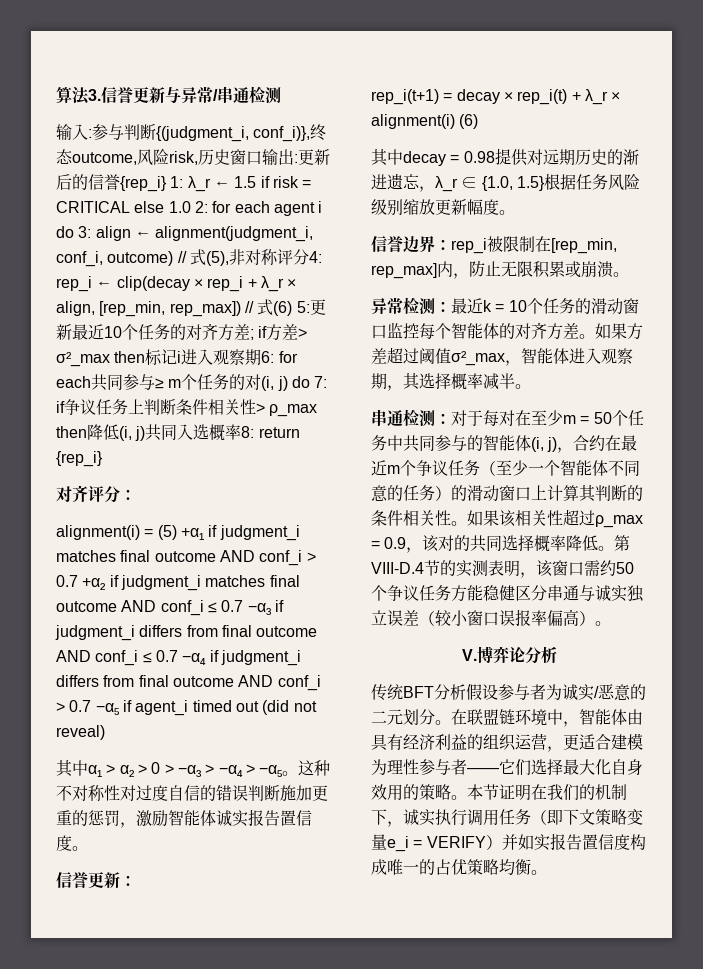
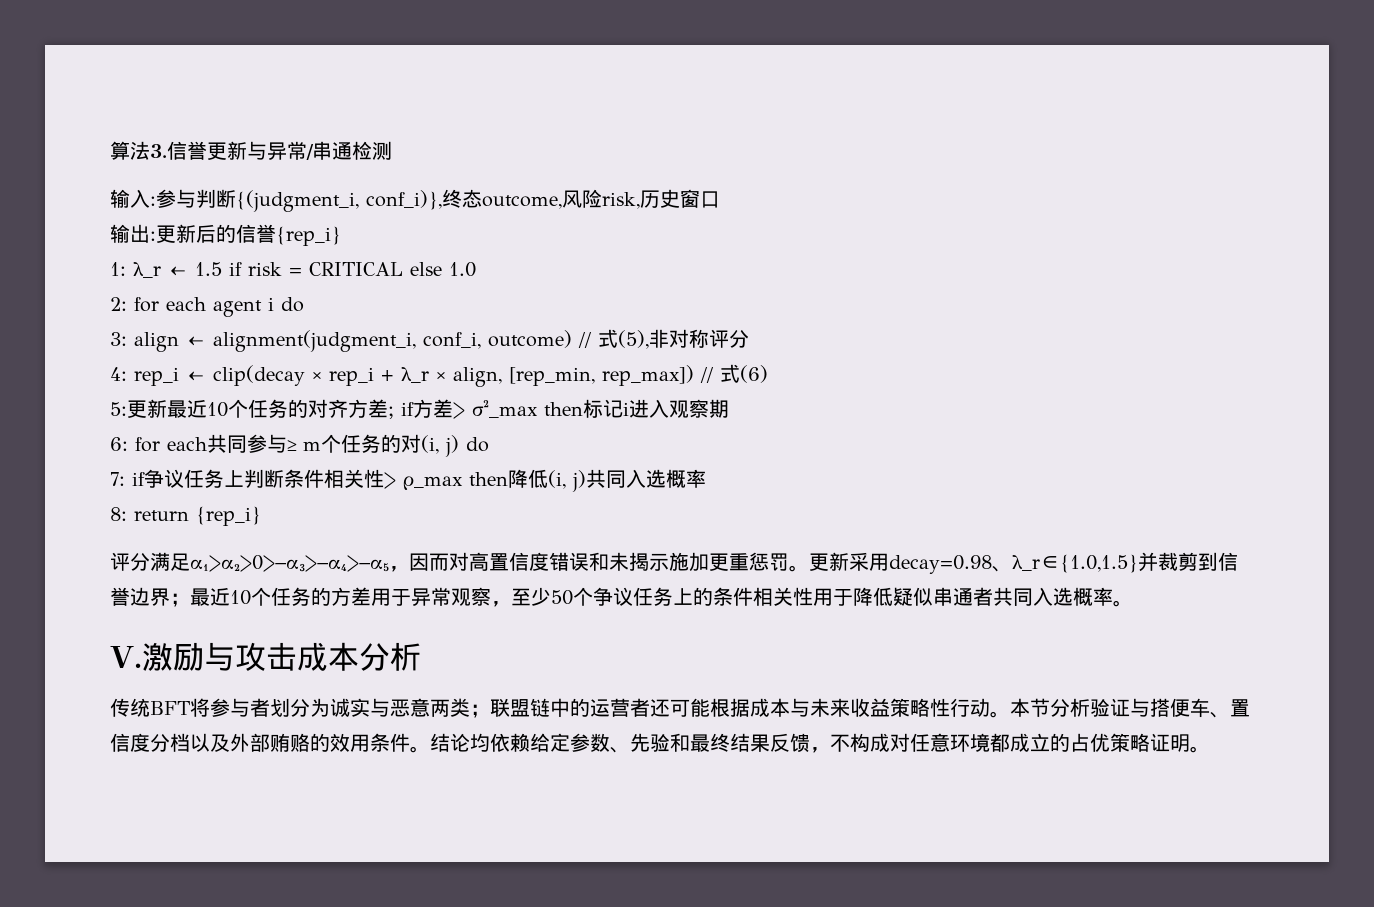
- 参与判断{(judgment_i, conf_i)},终态outcome,风险risk,历史窗口输出:
+ 参与判断{(judgment_i, conf_i)},终态outcome,风险risk,历史窗口
+ 输出:
- 更新后的信誉{rep_i} 1:
+ 更新后的信誉{rep_i}
+ 1:
- λ_r ← 1.5 if risk = CRITICAL else 1.0 2:
+ λ_r ← 1.5 if risk = CRITICAL else 1.0
+ 2:
- for each agent i do 3:
+ for each agent i do
+ 3:
- align ← alignment(judgment_i, conf_i, outcome) // 式(5),非对称评分4:
+ align ← alignment(judgment_i, conf_i, outcome) // 式(5),非对称评分
+ 4:
- rep_i ← clip(decay × rep_i + λ_r × align, [rep_min, rep_max]) // 式(6) 5:
+ rep_i ← clip(decay × rep_i + λ_r × align, [rep_min, rep_max]) // 式(6)
+ 5:
- if方差> σ²_max then标记i进入观察期6:
+ if方差> σ²_max then标记i进入观察期
+ 6:
- for each共同参与≥ m个任务的对(i, j) do 7:
+ for each共同参与≥ m个任务的对(i, j) do
+ 7:
- if争议任务上判断条件相关性> ρ_max then降低(i, j)共同入选概率8:
+ if争议任务上判断条件相关性> ρ_max then降低(i, j)共同入选概率
+ 8:
- 对齐评分：
- alignment(i) = (5) +α₁ if judgment_i matches final outcome AND conf_i > 0.7 +α₂ if judgment_i matches final outcome AND conf_i ≤ 0.7 −α₃ if judgment_i differs from final outcome AND conf_i ≤ 0.7 −α₄ if judgment_i differs from final outcome AND conf_i > 0.7 −α₅ if agent_i timed out (did not reveal)
- 其中α₁ > α₂ > 0 > −α₃ > −α₄ > −α₅。这种不对称性对过度自信的错误判断施加更重的惩罚，激励智能体诚实报告置信度。
- 信誉更新：
- rep_i(t+1) = decay × rep_i(t) + λ_r × alignment(i) (6)
- 其中decay = 0.98提供对远期历史的渐进遗忘，λ_r ∈ {1.0, 1.5}根据任务风险级别缩放更新幅度。
- 信誉边界：rep_i被限制在[rep_min, rep_max]内，防止无限积累或崩溃。
- 异常检测：最近k = 10个任务的滑动窗口监控每个智能体的对齐方差。如果方差超过阈值σ²_max，智能体进入观察期，其选择概率减半。
- 串通检测：对于每对在至少m = 50个任务中共同参与的智能体(i, j)，合约在最近m个争议任务（至少一个智能体不同意的任务）的滑动窗口上计算其判断的条件相关性。如果该相关性超过ρ_max = 0.9，该对的共同选择概率降低。第VIII-D.4节的实测表明，该窗口需约50个争议任务方能稳健区分串通与诚实独立误差（较小窗口误报率偏高）。
- V.博弈论分析
- 传统BFT分析假设参与者为诚实/恶意的二元划分。在联盟链环境中，智能体由具有经济利益的组织运营，更适合建模为理性参与者——它们选择最大化自身效用的策略。本节证明在我们的机制下，诚实执行调用任务（即下文策略变量e_i = VERIFY）并如实报告置信度构成唯一的占优策略均衡。
+ 评分满足α₁>α₂>0>−α₃>−α₄>−α₅，因而对高置信度错误和未揭示施加更重惩罚。更新采用decay=0.98、λ_r∈{1.0,1.5}并裁剪到信誉边界；最近10个任务的方差用于异常观察，至少50个争议任务上的条件相关性用于降低疑似串通者共同入选概率。
+ V.激励与攻击成本分析
+ 传统BFT将参与者划分为诚实与恶意两类；联盟链中的运营者还可能根据成本与未来收益策略性行动。本节分析验证与搭便车、置信度分档以及外部贿赂的效用条件。结论均依赖给定参数、先验和最终结果反馈，不构成对任意环境都成立的占优策略证明。

